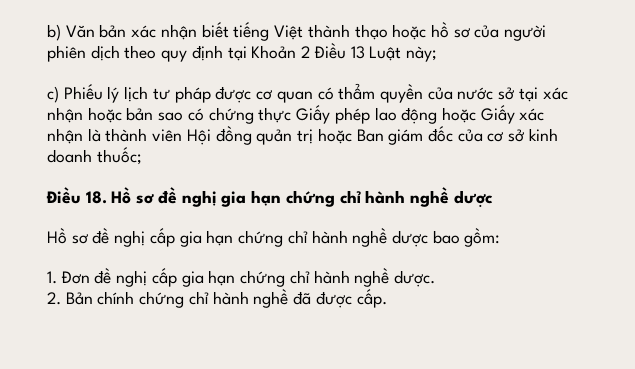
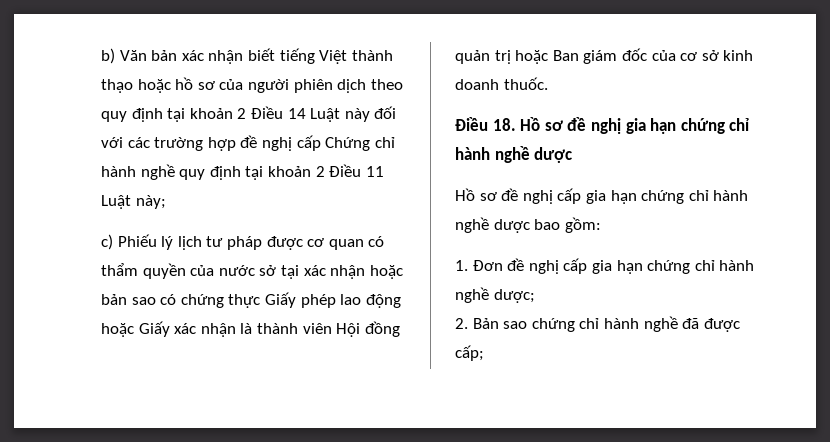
- b) Văn bản xác nhận biết tiếng Việt thành thạo hoặc hồ sơ của người phiên dịch theo quy định tại Khoản 2 Điều 13 Luật này;
+ b) Văn bản xác nhận biết tiếng Việt thành thạo hoặc hồ sơ của người phiên dịch theo quy định tại khoản 2 Điều 14 Luật này đối với các trường hợp đề nghị cấp Chứng chỉ hành nghề quy định tại khoản 2 Điều 11 Luật này;
- c) Phiếu lý lịch tư pháp được cơ quan có thẩm quyền của nước sở tại xác nhận hoặc bản sao có chứng thực Giấy phép lao động hoặc Giấy xác nhận là thành viên Hội đồng quản trị hoặc Ban giám đốc của cơ sở kinh doanh thuốc;
+ c) Phiếu lý lịch tư pháp được cơ quan có thẩm quyền của nước sở tại xác nhận hoặc bản sao có chứng thực Giấy phép lao động hoặc Giấy xác nhận là thành viên Hội đồng quản trị hoặc Ban giám đốc của cơ sở kinh doanh thuốc.
- 1. Đơn đề nghị cấp gia hạn chứng chỉ hành nghề dược.
+ 1. Đơn đề nghị cấp gia hạn chứng chỉ hành nghề dược;
- 2. Bản chính chứng chỉ hành nghề đã được cấp.
+ 2. Bản sao chứng chỉ hành nghề đã được cấp;

